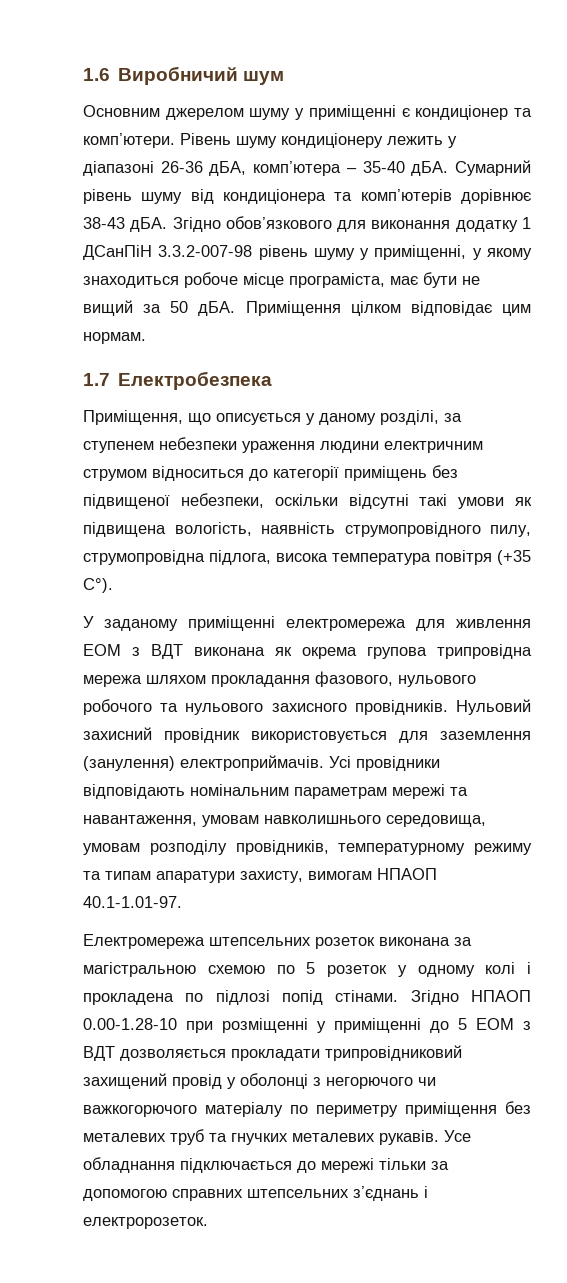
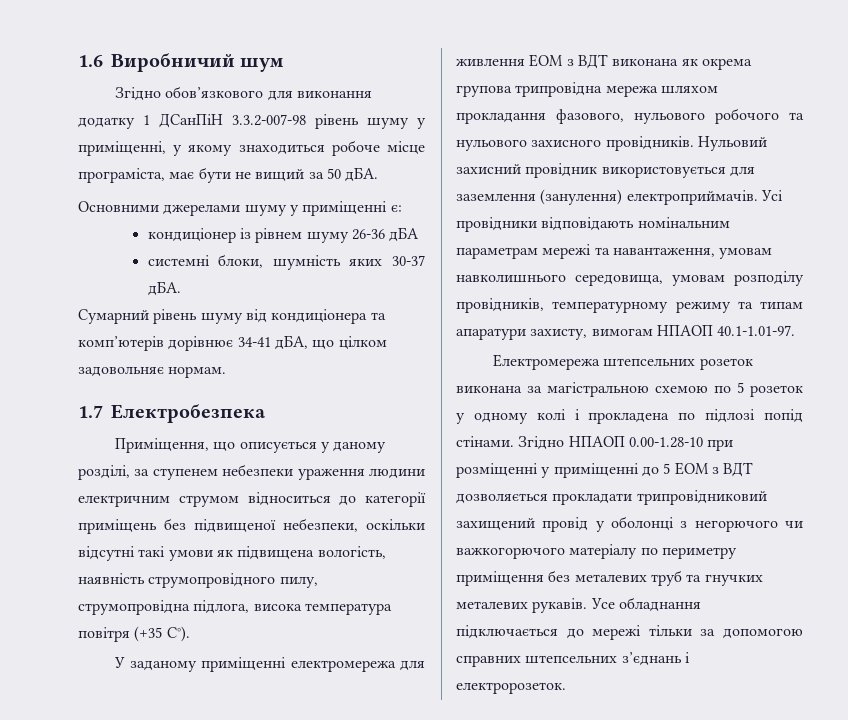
- Основним джерелом шуму у приміщенні є кондиціонер та комп’ютери. Рівень шуму кондиціонеру лежить у діапазоні 26-36 дБА, комп’ютера – 35-40 дБА. Сумарний рівень шуму від кондиціонера та комп’ютерів дорівнює 38-43 дБА. Згідно обов’язкового для виконання додатку 1 ДСанПіН 3.3.2-007-98 рівень шуму у приміщенні, у якому знаходиться робоче місце програміста, має бути не вищий за 50 дБА. Приміщення цілком відповідає цим нормам.
+ Згідно обов’язкового для виконання додатку 1 ДСанПіН 3.3.2-007-98 рівень шуму у приміщенні, у якому знаходиться робоче місце програміста, має бути не вищий за 50 дБА.
+ Основними джерелами шуму у приміщенні є:
+ кондиціонер із рівнем шуму 26-36 дБА
+ системні блоки, шумність яких 30-37 дБА.
+ Сумарний рівень шуму від кондиціонера та комп’ютерів дорівнює 34-41 дБА, що цілком задовольняє нормам.

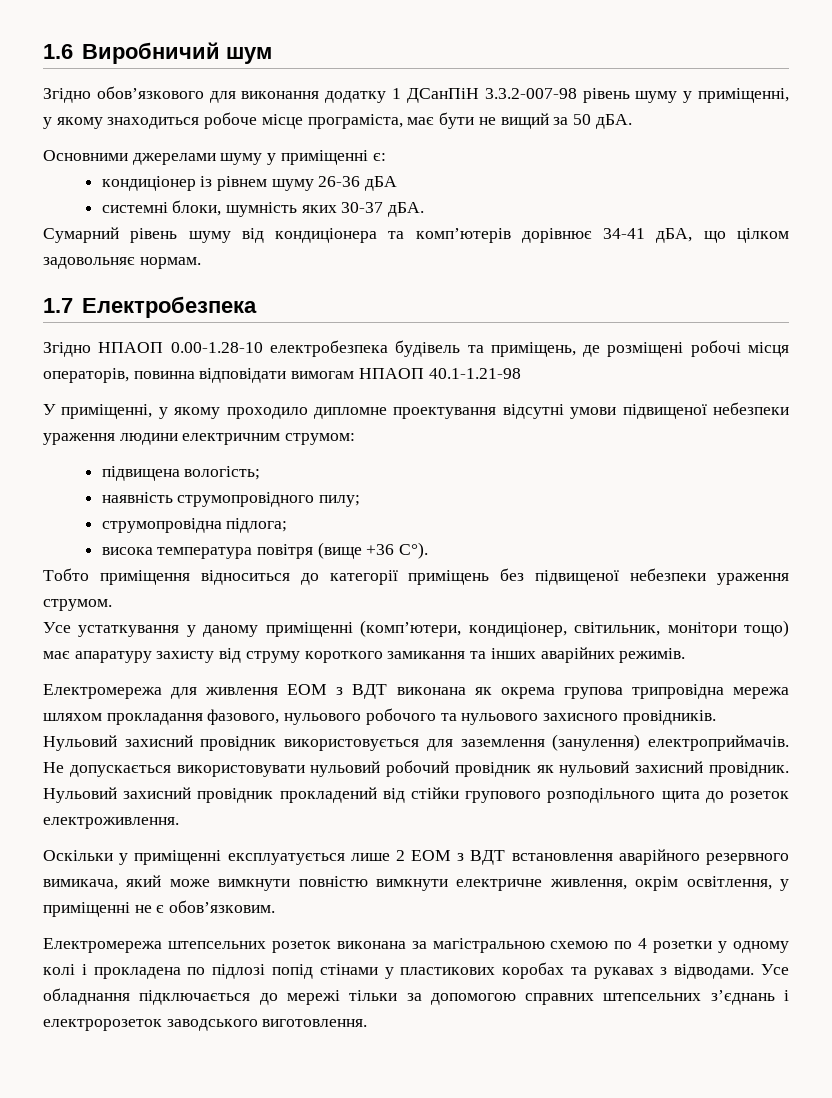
- Приміщення, що описується у даному розділі, за ступенем небезпеки ураження людини електричним струмом відноситься до категорії приміщень без підвищеної небезпеки, оскільки відсутні такі умови як підвищена вологість, наявність струмопровідного пилу, струмопровідна підлога, висока температура повітря (+35 С°).
- У заданому приміщенні електромережа для живлення ЕОМ з ВДТ виконана як окрема групова трипровідна мережа шляхом прокладання фазового, нульового робочого та нульового захисного провідників.
+ Згідно НПАОП 0.00-1.28-10 електробезпека будівель та приміщень, де розміщені робочі місця операторів, повинна відповідати вимогам НПАОП 40.1-1.21-98
+ У приміщенні, у якому проходило дипломне проектування відсутні умови підвищеної небезпеки ураження людини електричним струмом:
+ підвищена вологість;
+ наявність струмопровідного пилу;
+ струмопровідна підлога;
+ висока температура повітря (вище +36 С°).
+ Тобто приміщення відноситься до категорії приміщень без підвищеної небезпеки ураження струмом.
+ Усе устаткування у даному приміщенні (комп’ютери, кондиціонер, світильник, монітори тощо) має апаратуру захисту від струму короткого замикання та інших аварійних режимів.
+ Електромережа для живлення ЕОМ з ВДТ виконана як окрема групова трипровідна мережа шляхом прокладання фазового, нульового робочого та нульового захисного провідників.
- Усі провідники відповідають номінальним параметрам мережі та навантаження, умовам навколишнього середовища, умовам розподілу провідників, температурному режиму та типам апаратури захисту, вимогам НПАОП 40.1-1.01-97.
+ Не допускається використовувати нульовий робочий провідник як нульовий захисний провідник. Нульовий захисний провідник прокладений від стійки групового розподільного щита до розеток електроживлення.
+ Оскільки у приміщенні експлуатується лише 2 ЕОМ з ВДТ встановлення аварійного резервного вимикача, який може вимкнути повністю вимкнути електричне живлення, окрім освітлення, у приміщенні не є обов’язковим.
- Електромережа штепсельних розеток виконана за магістральною схемою по 5 розеток у одному колі і прокладена по підлозі попід стінами. Згідно НПАОП 0.00-1.28-10 при розміщенні у приміщенні до 5 ЕОМ з ВДТ дозволяється прокладати трипровідниковий захищений провід у оболонці з негорючого чи важкогорючого матеріалу по периметру приміщення без металевих труб та гнучких металевих рукавів.
+ Електромережа штепсельних розеток виконана за магістральною схемою по 4 розетки у одному колі і прокладена по підлозі попід стінами у пластикових коробах та рукавах з відводами.
- Усе обладнання підключається до мережі тільки за допомогою справних штепсельних з’єднань і електророзеток.
+ Усе обладнання підключається до мережі тільки за допомогою справних штепсельних з’єднань і електророзеток заводського виготовлення.

